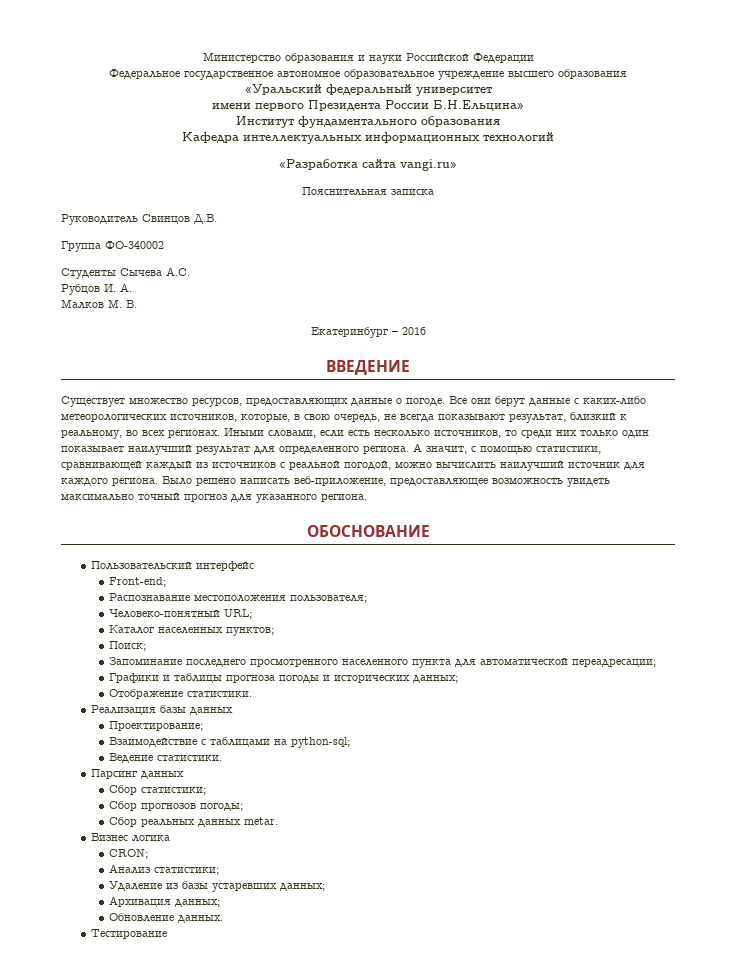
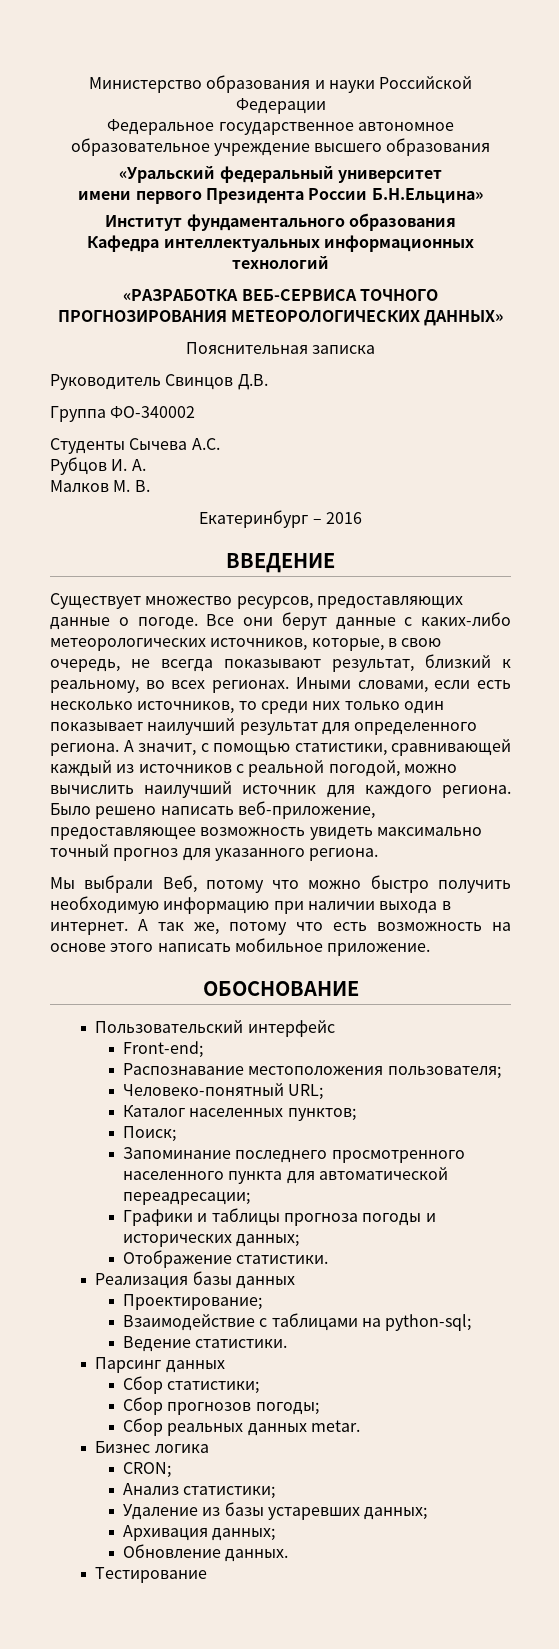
- «Разработка сайта vangi.ru»
+ «РАЗРАБОТКА ВЕБ-СЕРВИСА ТОЧНОГО ПРОГНОЗИРОВАНИЯ МЕТЕОРОЛОГИЧЕСКИХ ДАННЫХ»
+ Мы выбрали Веб, потому что можно быстро получить необходимую информацию при наличии выхода в интернет. А так же, потому что есть возможность на основе этого написать мобильное приложение.

